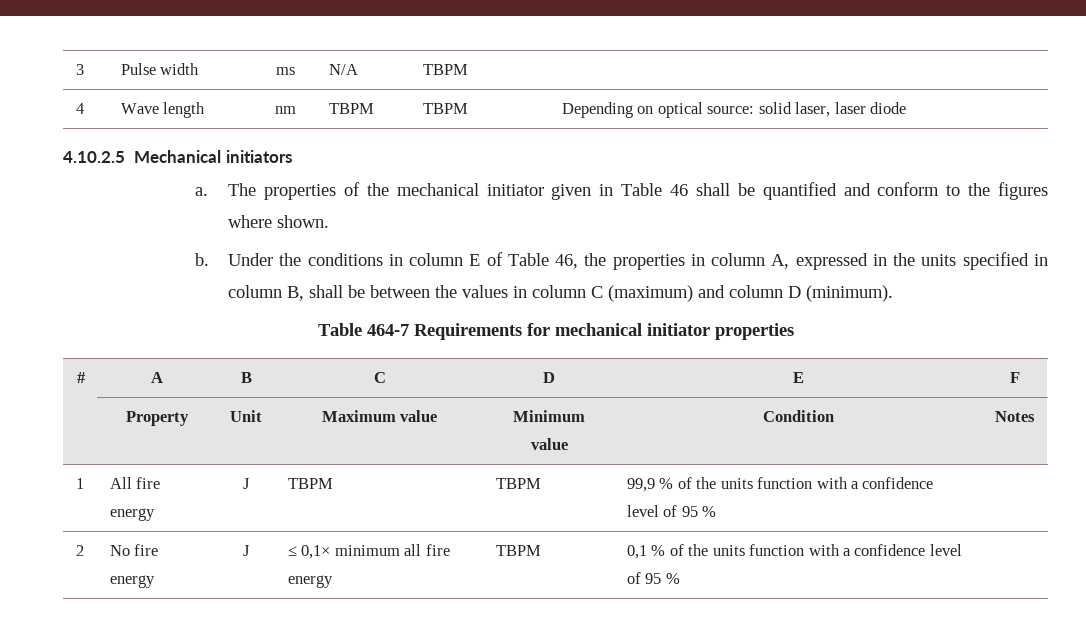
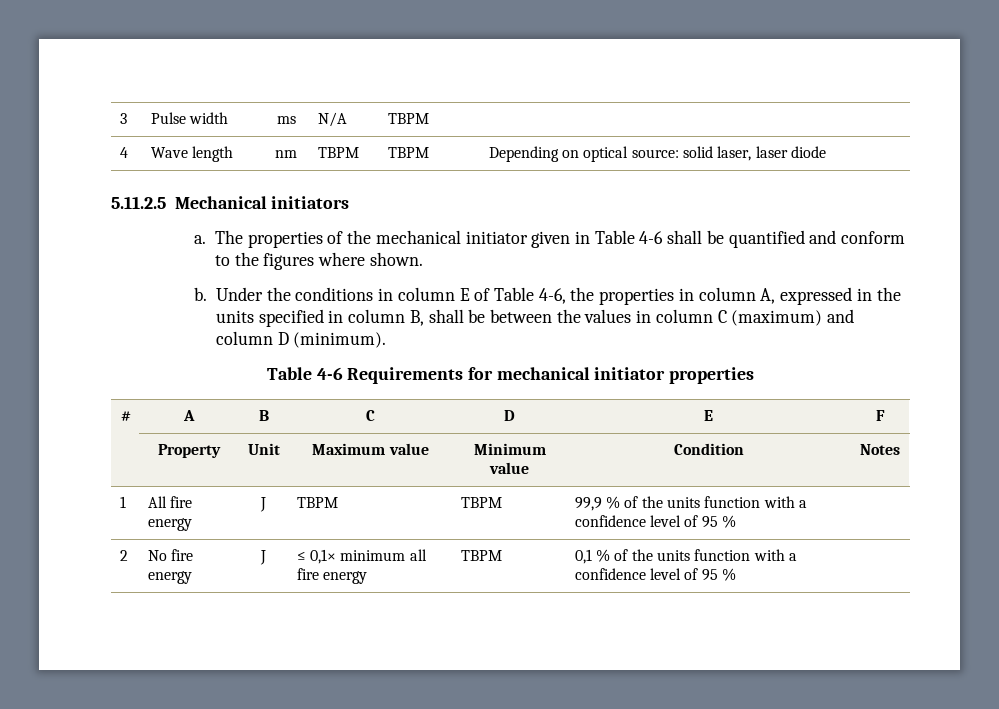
- 4.10.2.5 Mechanical initiators
+ 5.11.2.5 Mechanical initiators
- The properties of the mechanical initiator given in Table 46 shall be quantified and conform to the figures where shown.
+ The properties of the mechanical initiator given in Table 4-6 shall be quantified and conform to the figures where shown.
- Under the conditions in column E of Table 46, the properties in column A, expressed in the units specified in column B, shall be between the values in column C (maximum) and column D (minimum).
+ Under the conditions in column E of Table 4-6, the properties in column A, expressed in the units specified in column B, shall be between the values in column C (maximum) and column D (minimum).
- Table 464-7 Requirements for mechanical initiator properties
+ Table 4-6 Requirements for mechanical initiator properties

